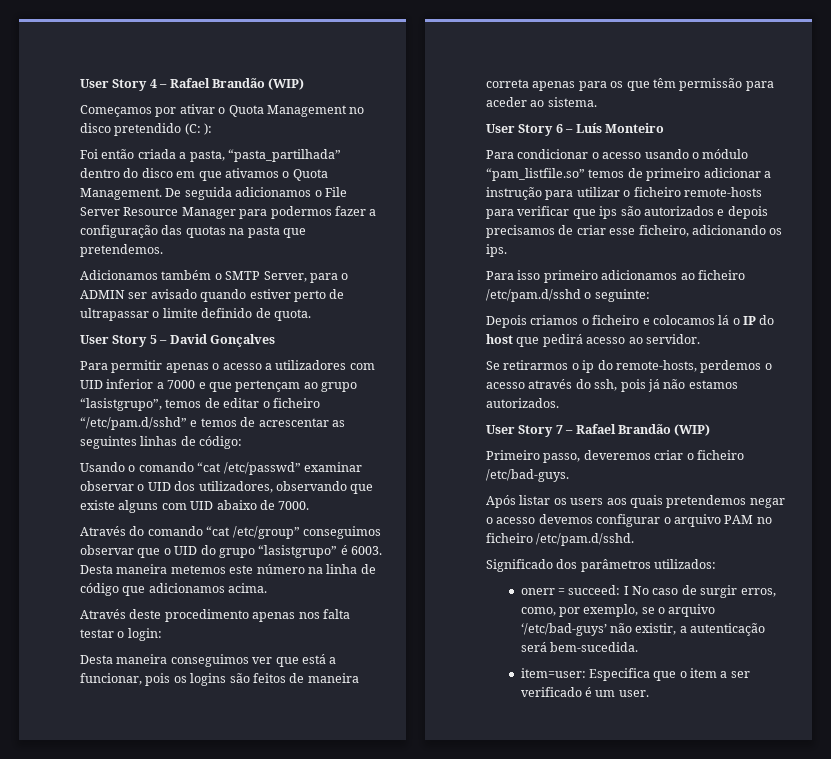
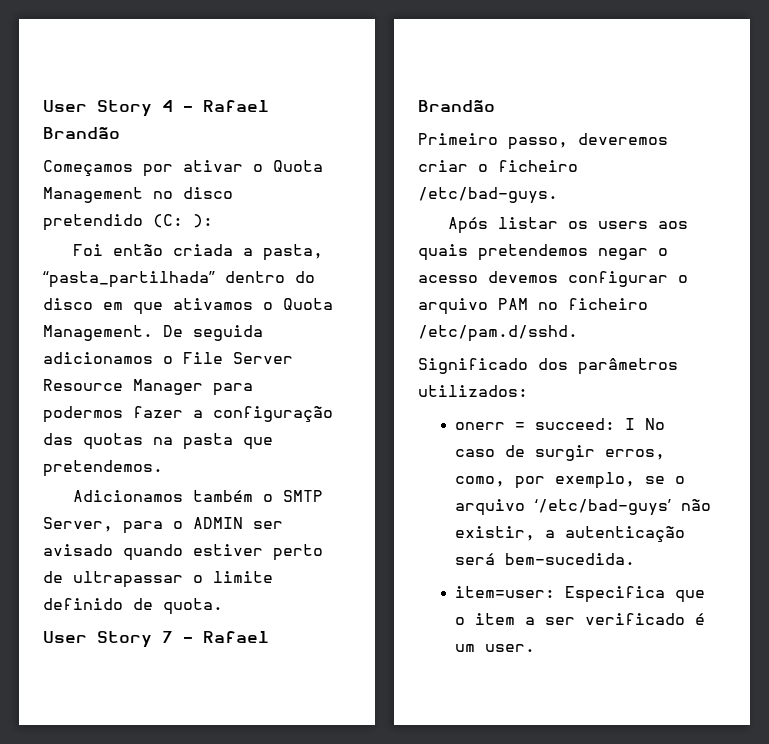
- User Story 4 – Rafael Brandão (WIP)
+ User Story 4 – Rafael Brandão
- User Story 5 – David Gonçalves
- Para permitir apenas o acesso a utilizadores com UID inferior a 7000 e que pertençam ao grupo “lasistgrupo”, temos de editar o ficheiro “/etc/pam.d/sshd” e temos de acrescentar as seguintes linhas de código:
- Usando o comando “cat /etc/passwd” examinar observar o UID dos utilizadores, observando que existe alguns com UID abaixo de 7000.
- Através do comando “cat /etc/group” conseguimos observar que o UID do grupo “lasistgrupo” é 6003. Desta maneira metemos este número na linha de código que adicionamos acima.
- Através deste procedimento apenas nos falta testar o login:
- Desta maneira conseguimos ver que está a funcionar, pois os logins são feitos de maneira correta apenas para os que têm permissão para aceder ao sistema.
- User Story 6 – Luís Monteiro
- Para condicionar o acesso usando o módulo “pam_listfile.so” temos de primeiro adicionar a instrução para utilizar o ficheiro remote-hosts para verificar que ips são autorizados e depois precisamos de criar esse ficheiro, adicionando os ips.
- Para isso primeiro adicionamos ao ficheiro /etc/pam.d/sshd o seguinte:
- Depois criamos o ficheiro e colocamos lá o IP do host que pedirá acesso ao servidor.
- Se retirarmos o ip do remote-hosts, perdemos o acesso através do ssh, pois já não estamos autorizados.
- User Story 7 – Rafael Brandão (WIP)
+ User Story 7 – Rafael Brandão

